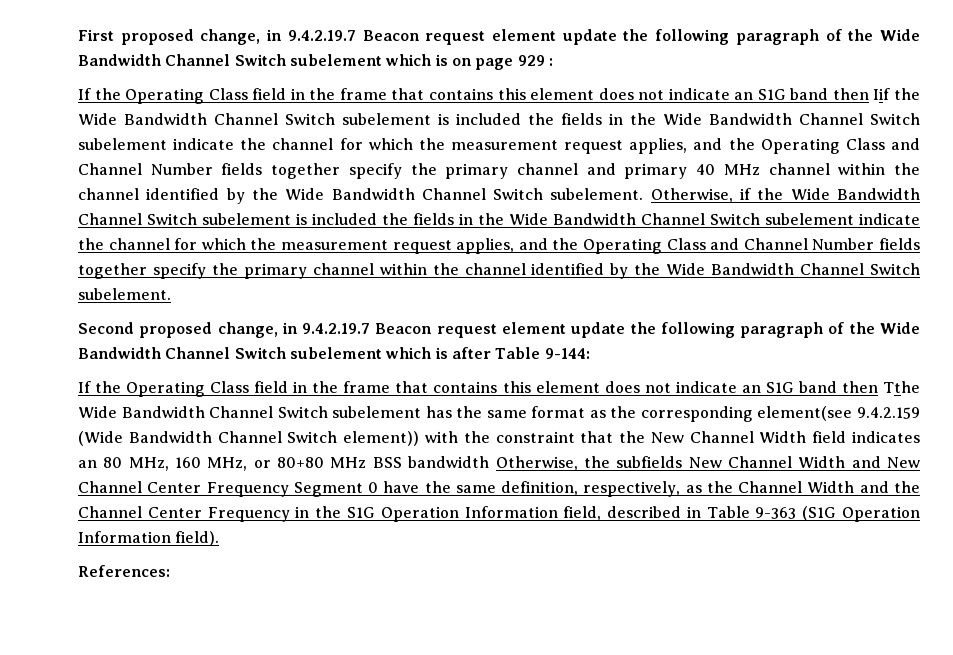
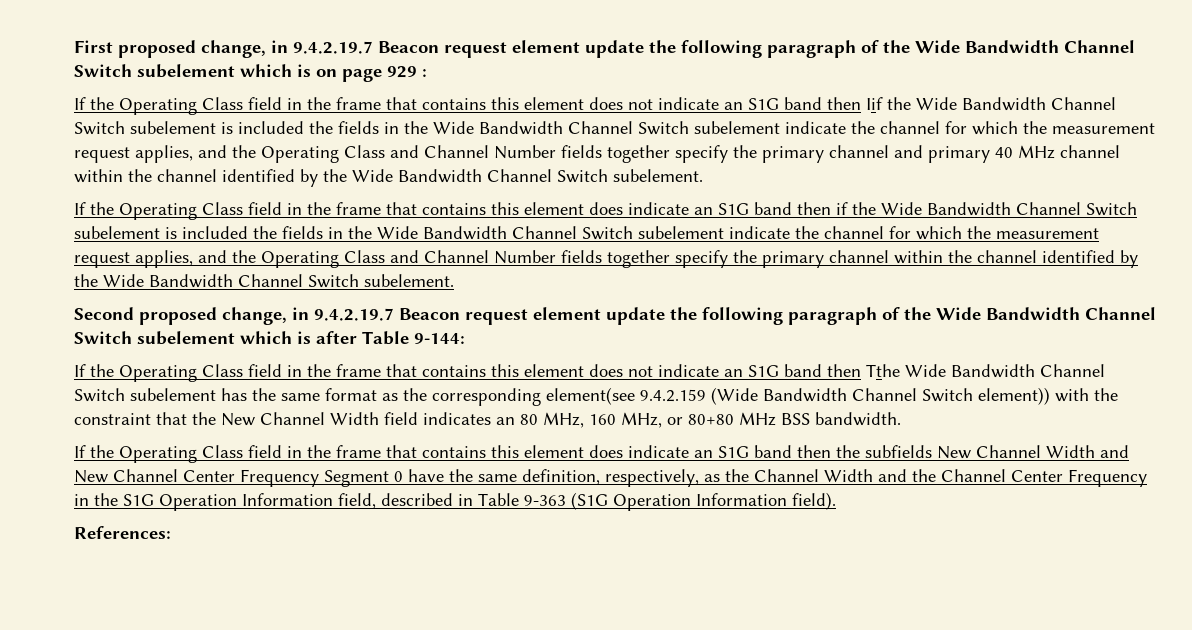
- If the Operating Class field in the frame that contains this element does not indicate an S1G band then Iif the Wide Bandwidth Channel Switch subelement is included the fields in the Wide Bandwidth Channel Switch subelement indicate the channel for which the measurement request applies, and the Operating Class and Channel Number fields together specify the primary channel and primary 40 MHz channel within the channel identified by the Wide Bandwidth Channel Switch subelement. Otherwise, if the Wide Bandwidth Channel Switch subelement is included the fields in the Wide Bandwidth Channel Switch subelement indicate the channel for which the measurement request applies, and the Operating Class and Channel Number fields together specify the primary channel within the channel identified by the Wide Bandwidth Channel Switch subelement.
+ If the Operating Class field in the frame that contains this element does not indicate an S1G band then Iif the Wide Bandwidth Channel Switch subelement is included the fields in the Wide Bandwidth Channel Switch subelement indicate the channel for which the measurement request applies, and the Operating Class and Channel Number fields together specify the primary channel and primary 40 MHz channel within the channel identified by the Wide Bandwidth Channel Switch subelement.
+ If the Operating Class field in the frame that contains this element does indicate an S1G band then if the Wide Bandwidth Channel Switch subelement is included the fields in the Wide Bandwidth Channel Switch subelement indicate the channel for which the measurement request applies, and the Operating Class and Channel Number fields together specify the primary channel within the channel identified by the Wide Bandwidth Channel Switch subelement.
- If the Operating Class field in the frame that contains this element does not indicate an S1G band then Tthe Wide Bandwidth Channel Switch subelement has the same format as the corresponding element(see 9.4.2.159 (Wide Bandwidth Channel Switch element)) with the constraint that the New Channel Width field indicates an 80 MHz, 160 MHz, or 80+80 MHz BSS bandwidth Otherwise, the subfields New Channel Width and New Channel Center Frequency Segment 0 have the same definition, respectively, as the Channel Width and the Channel Center Frequency in the S1G Operation Information field, described in Table 9-363 (S1G Operation Information field).
+ If the Operating Class field in the frame that contains this element does not indicate an S1G band then Tthe Wide Bandwidth Channel Switch subelement has the same format as the corresponding element(see 9.4.2.159 (Wide Bandwidth Channel Switch element)) with the constraint that the New Channel Width field indicates an 80 MHz, 160 MHz, or 80+80 MHz BSS bandwidth.
+ If the Operating Class field in the frame that contains this element does indicate an S1G band then the subfields New Channel Width and New Channel Center Frequency Segment 0 have the same definition, respectively, as the Channel Width and the Channel Center Frequency in the S1G Operation Information field, described in Table 9-363 (S1G Operation Information field).

